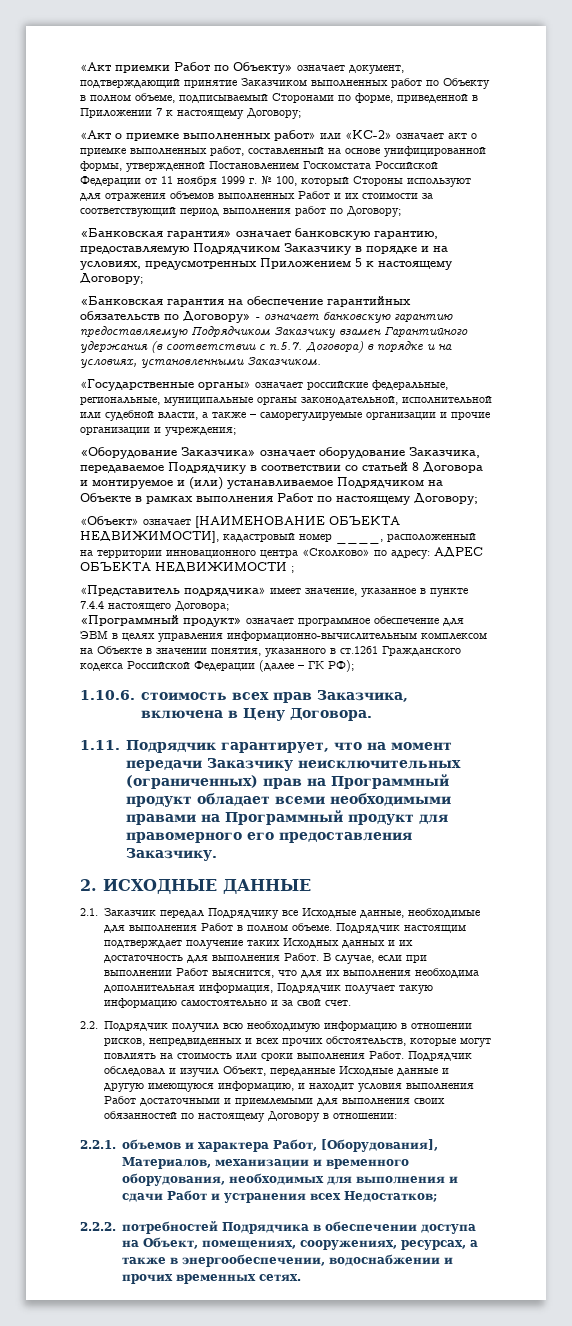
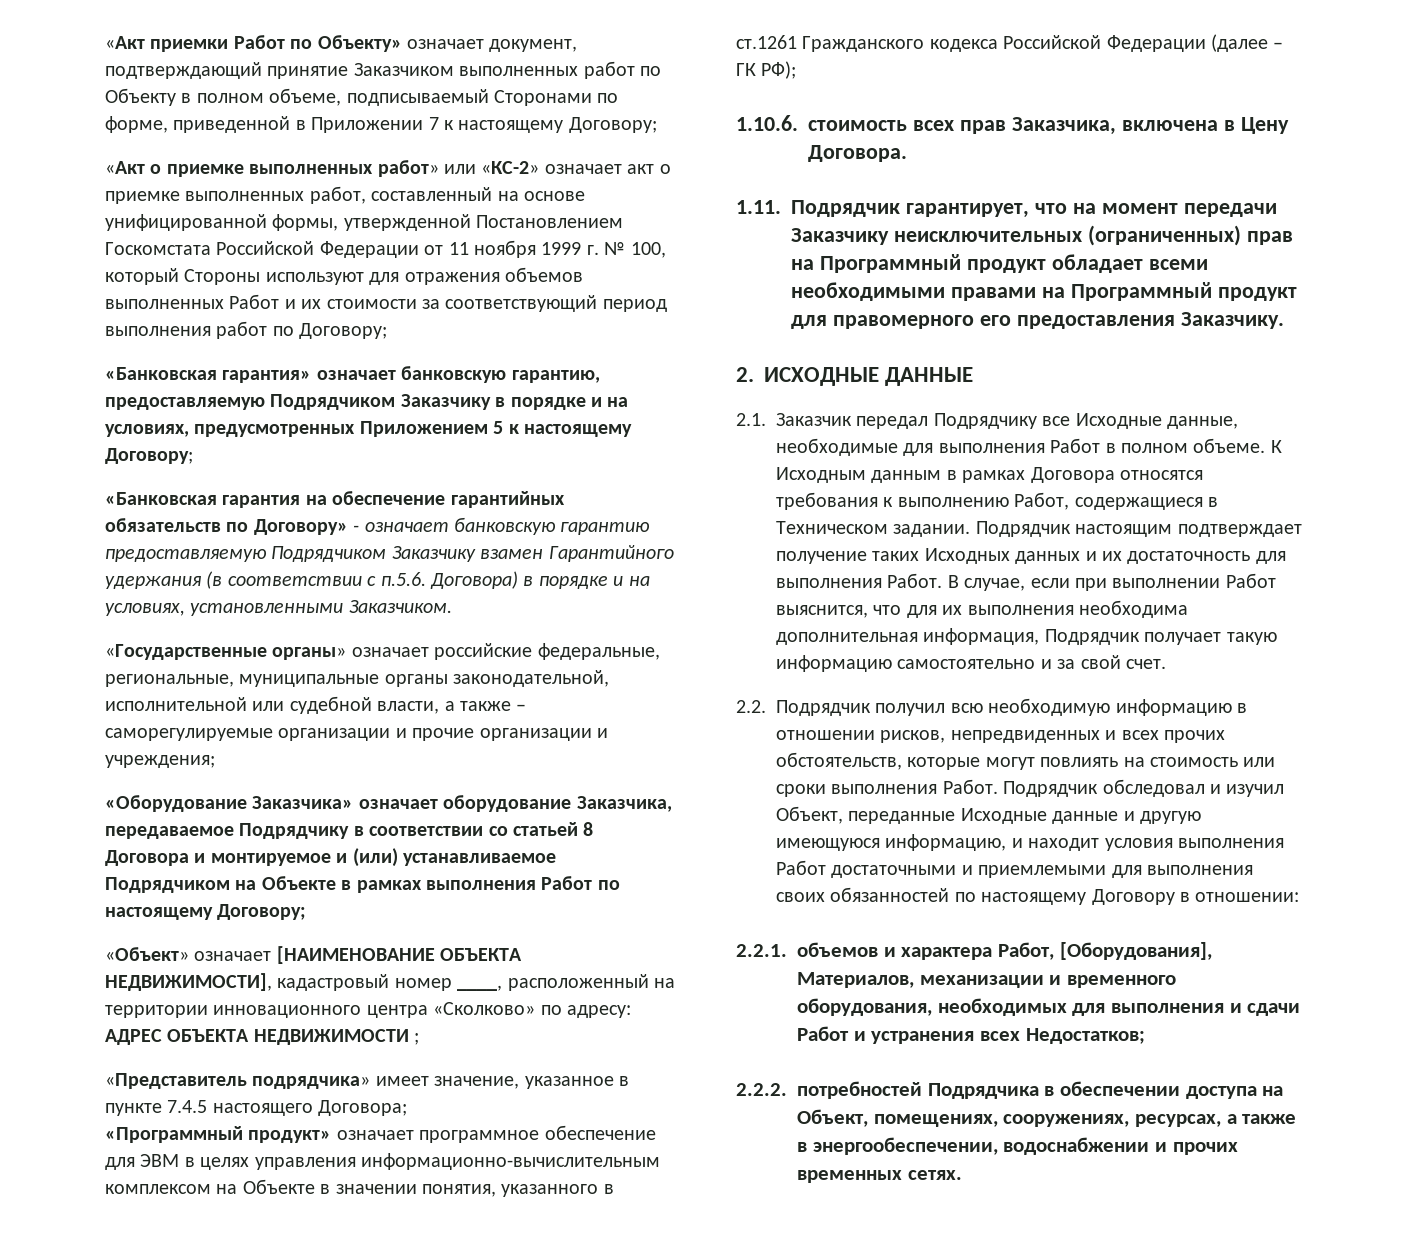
- «Банковская гарантия на обеспечение гарантийных обязательств по Договору» - означает банковскую гарантию предоставляемую Подрядчиком Заказчику взамен Гарантийного удержания (в соответствии с п.5.7. Договора) в порядке и на условиях, установленными Заказчиком.
+ «Банковская гарантия на обеспечение гарантийных обязательств по Договору» - означает банковскую гарантию предоставляемую Подрядчиком Заказчику взамен Гарантийного удержания (в соответствии с п.5.6. Договора) в порядке и на условиях, установленными Заказчиком.
- «Представитель подрядчика» имеет значение, указанное в пункте 7.4.4 настоящего Договора;
+ «Представитель подрядчика» имеет значение, указанное в пункте 7.4.5 настоящего Договора;
+ К Исходным данным в рамках Договора относятся требования к выполнению Работ, содержащиеся в Техническом задании.

